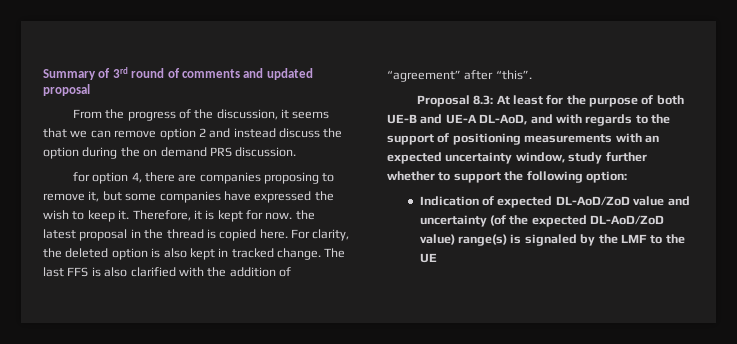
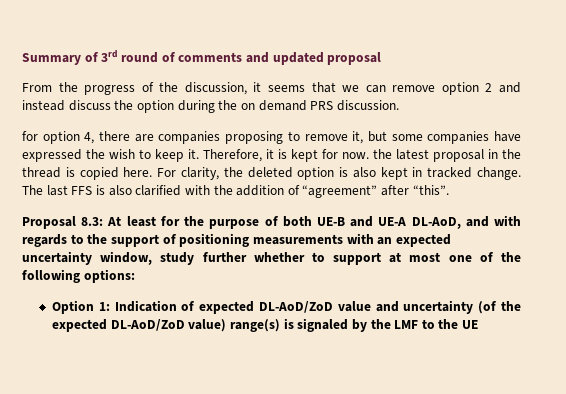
- Proposal 8.3: At least for the purpose of both UE-B and UE-A DL-AoD, and with regards to the support of positioning measurements with an expected uncertainty window, study further whether to support the following option:
- Indication of expected DL-AoD/ZoD value and uncertainty (of the expected DL-AoD/ZoD value) range(s) is signaled by the LMF to the UE
+ Proposal 8.3: At least for the purpose of both UE-B and UE-A DL-AoD, and with regards to the support of positioning measurements with an expected uncertainty window, study further whether to support at most one of the following options:
+ Option 1: Indication of expected DL-AoD/ZoD value and uncertainty (of the expected DL-AoD/ZoD value) range(s) is signaled by the LMF to the UE

